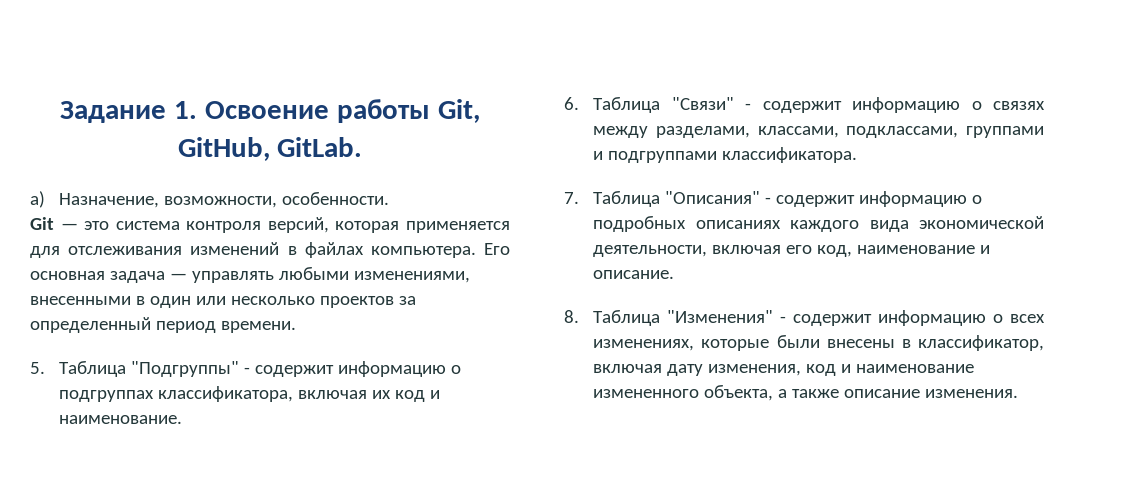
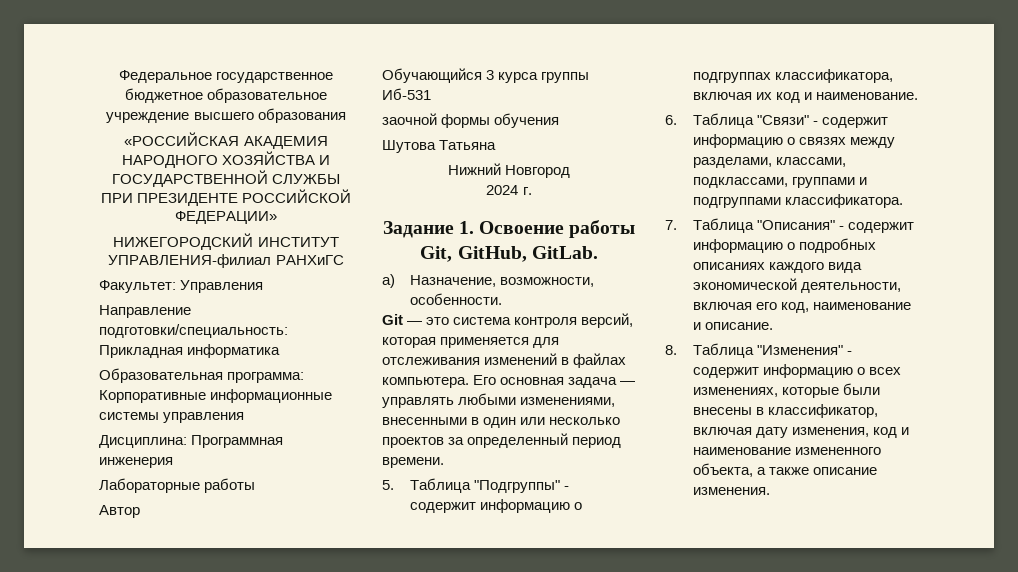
+ Федеральное государственное бюджетное образовательное учреждение высшего образования
+ «РОССИЙСКАЯ АКАДЕМИЯ НАРОДНОГО ХОЗЯЙСТВА И ГОСУДАРСТВЕННОЙ СЛУЖБЫ ПРИ ПРЕЗИДЕНТЕ РОССИЙСКОЙ ФЕДЕРАЦИИ»
+ НИЖЕГОРОДСКИЙ ИНСТИТУТ УПРАВЛЕНИЯ-филиал РАНХиГС
+ Факультет: Управления
+ Направление подготовки/специальность: Прикладная информатика
+ Образовательная программа: Корпоративные информационные системы управления
+ Дисциплина: Программная инженерия
+ Лабораторные работы
+ Автор
+ Обучающийся 3 курса группы Иб-531
+ заочной формы обучения
+ Шутова Татьяна
+ Нижний Новгород
+ 2024 г.

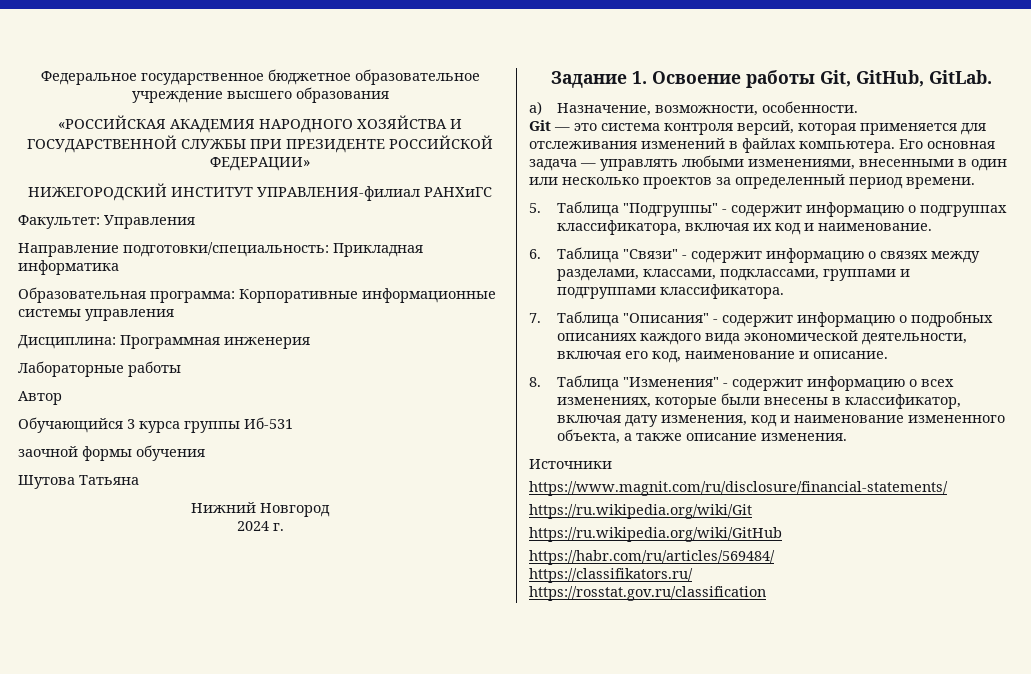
+ Источники
+ https://www.magnit.com/ru/disclosure/financial-statements/
+ https://ru.wikipedia.org/wiki/Git
+ https://ru.wikipedia.org/wiki/GitHub
+ https://habr.com/ru/articles/569484/
+ https://classifikators.ru/
+ https://rosstat.gov.ru/classification

